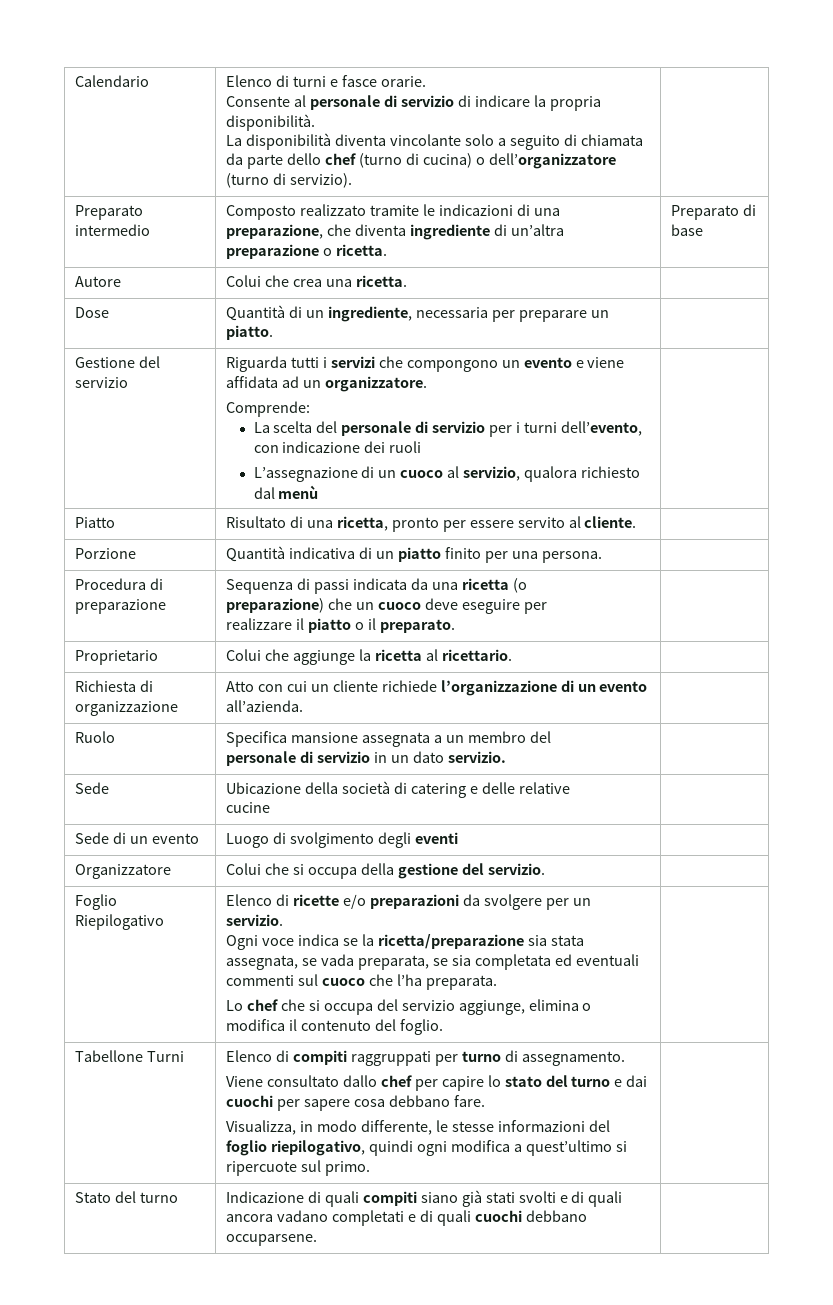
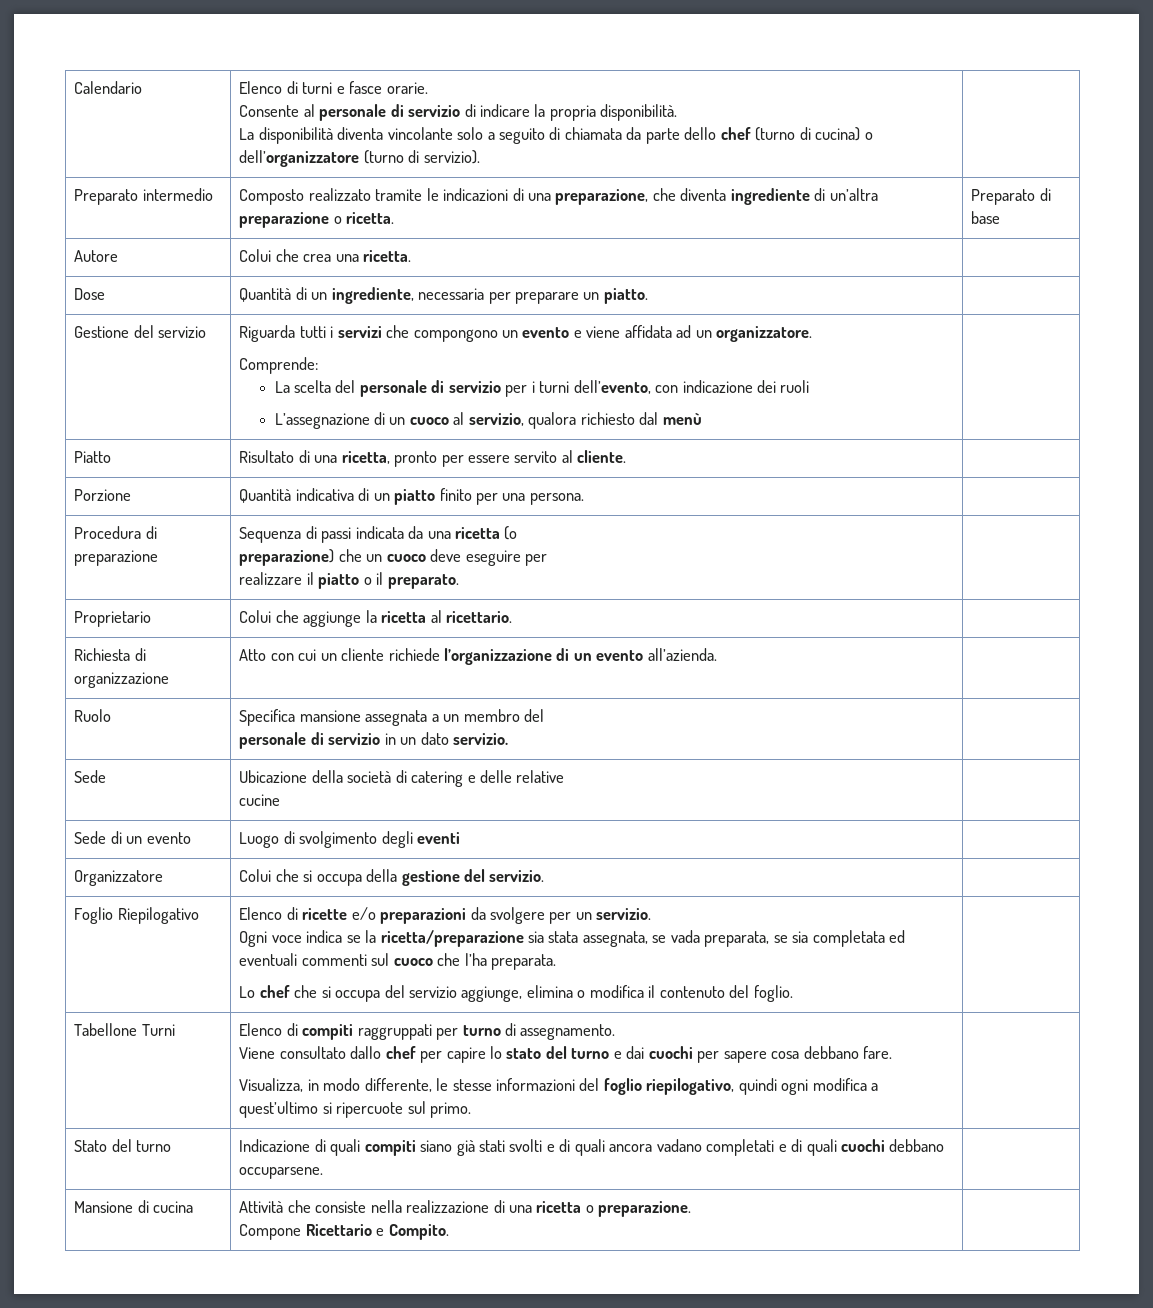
+ Mansione di cucina | Attività che consiste nella realizzazione di una ricetta o preparazione.
+ Compone Ricettario e Compito. |

